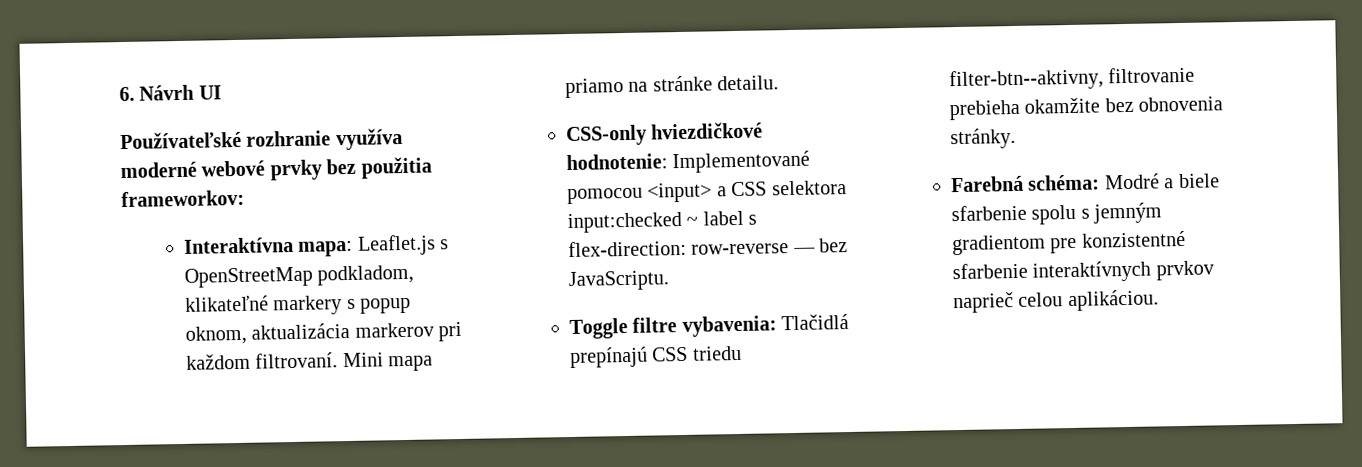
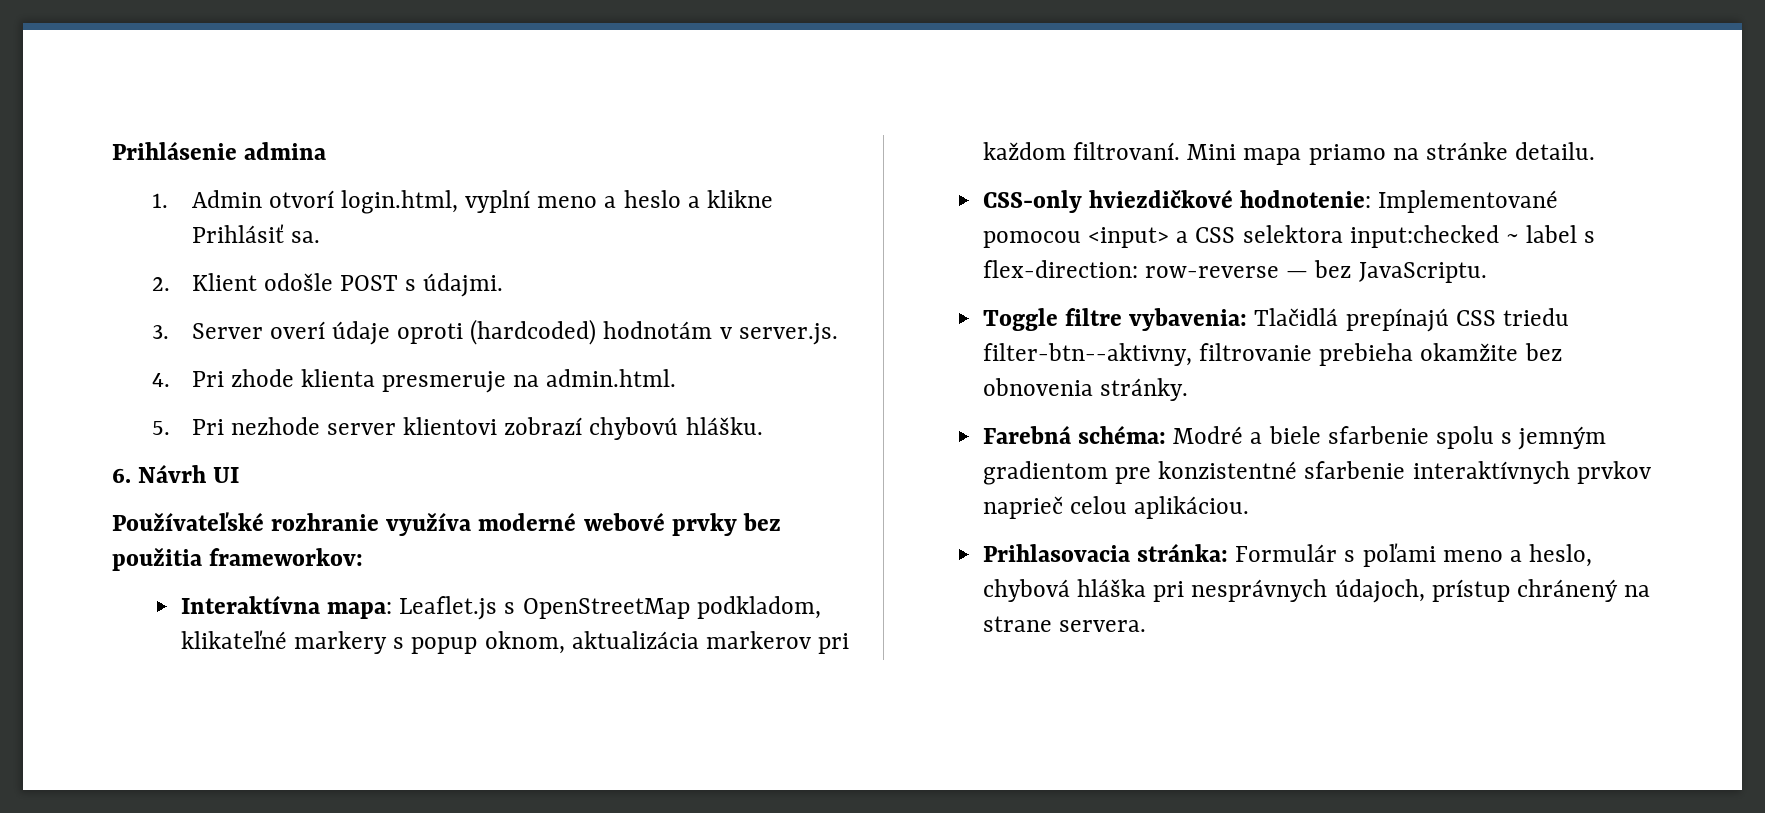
+ Prihlásenie admina
+ 1. Admin otvorí login.html, vyplní meno a heslo a klikne Prihlásiť sa.
+ 2. Klient odošle POST s údajmi.
+ 3. Server overí údaje oproti (hardcoded) hodnotám v server.js.
+ 4. Pri zhode klienta presmeruje na admin.html.
+ 5. Pri nezhode server klientovi zobrazí chybovú hlášku.
+ Prihlasovacia stránka: Formulár s poľami meno a heslo, chybová hláška pri nesprávnych údajoch, prístup chránený na strane servera.

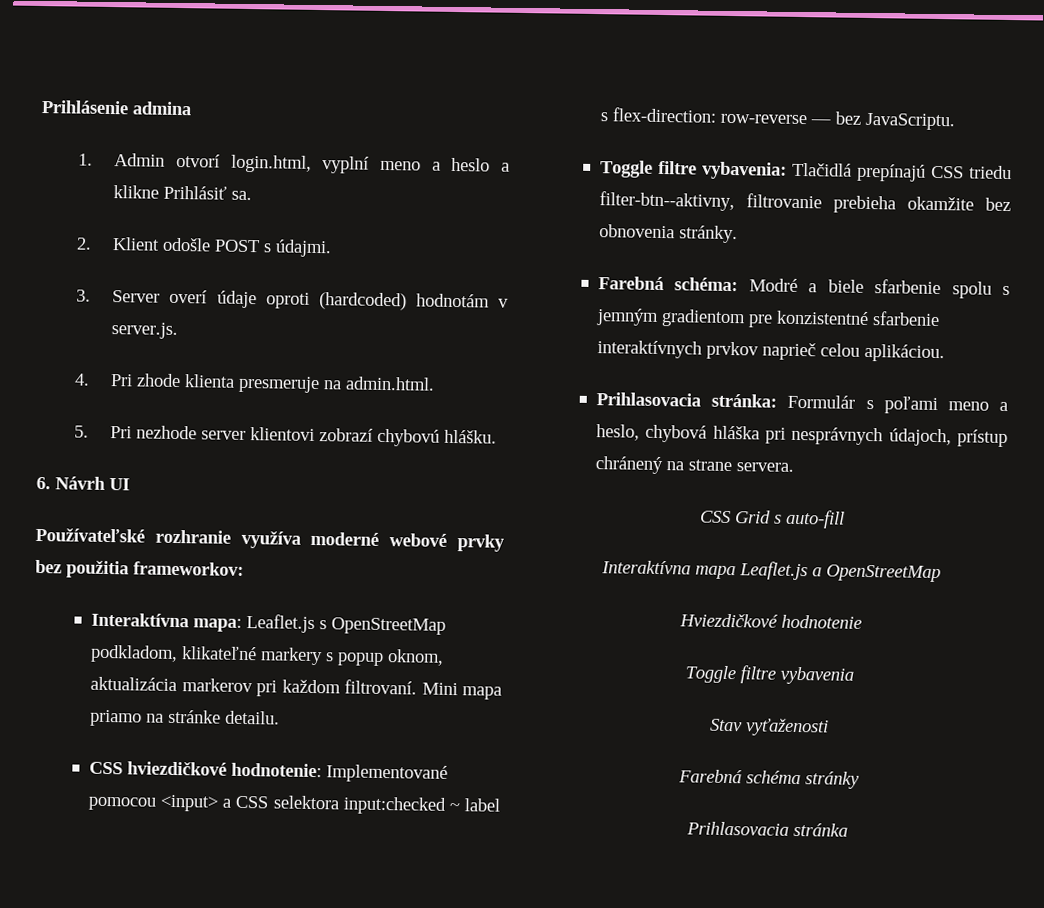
- CSS-only hviezdičkové hodnotenie: Implementované pomocou <input> a CSS selektora input:checked ~ label s flex-direction: row-reverse — bez JavaScriptu.
+ CSS hviezdičkové hodnotenie: Implementované pomocou <input> a CSS selektora input:checked ~ label s flex-direction: row-reverse — bez JavaScriptu.
+ CSS Grid s auto-fill
+ Interaktívna mapa Leaflet.js a OpenStreetMap
+ Hviezdičkové hodnotenie
+ Toggle filtre vybavenia
+ Stav vyťaženosti
+ Farebná schéma stránky
+ Prihlasovacia stránka

